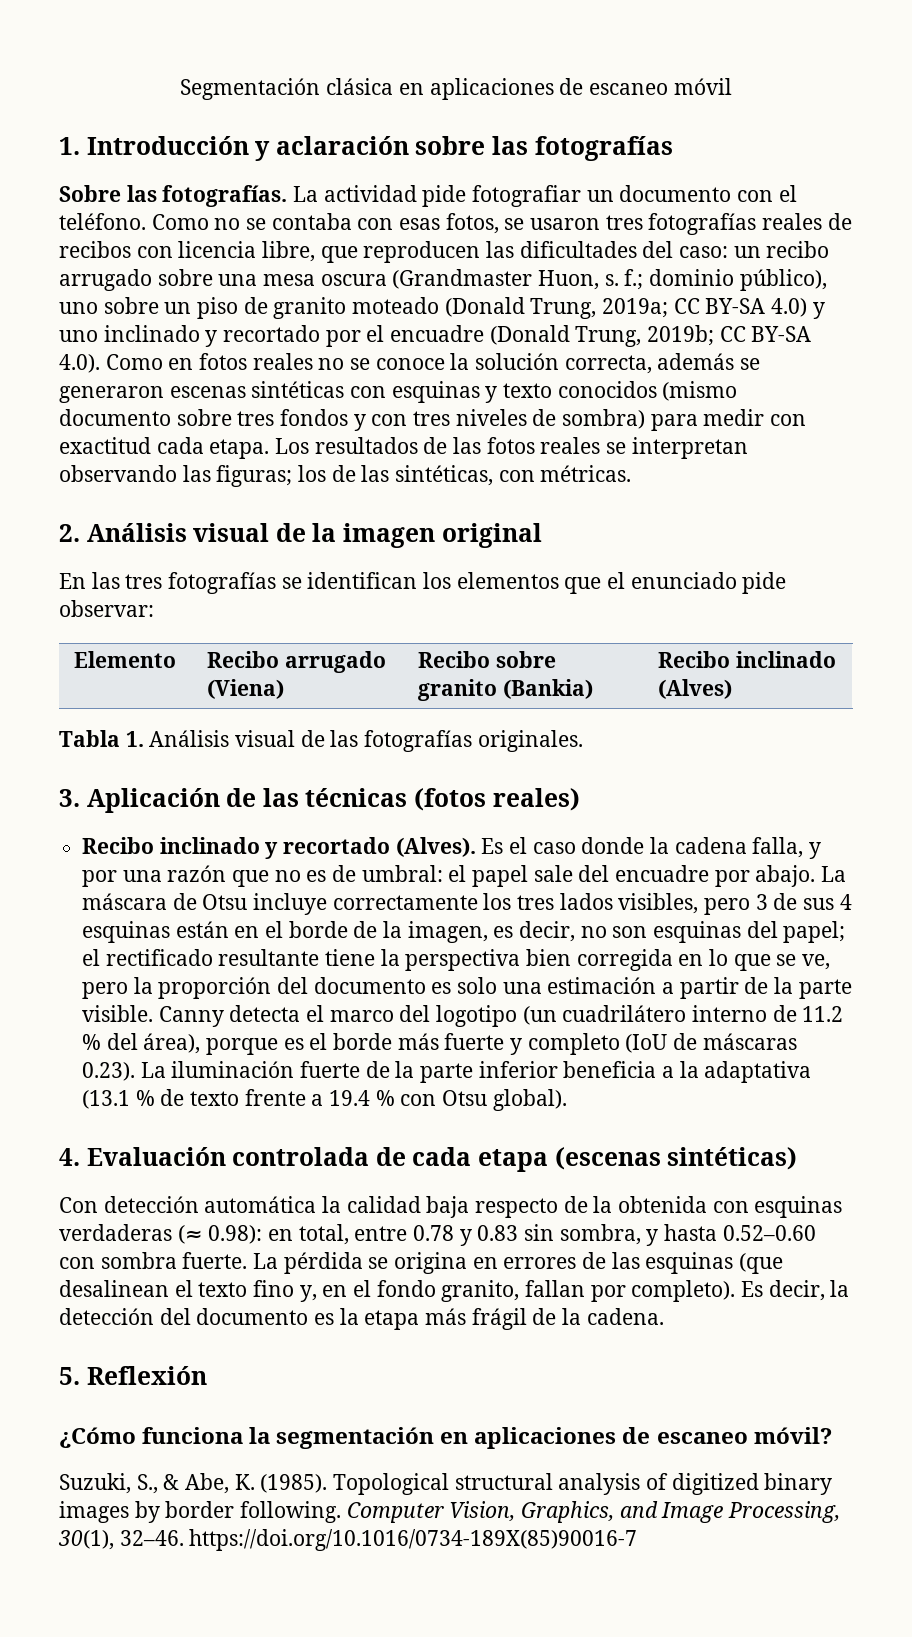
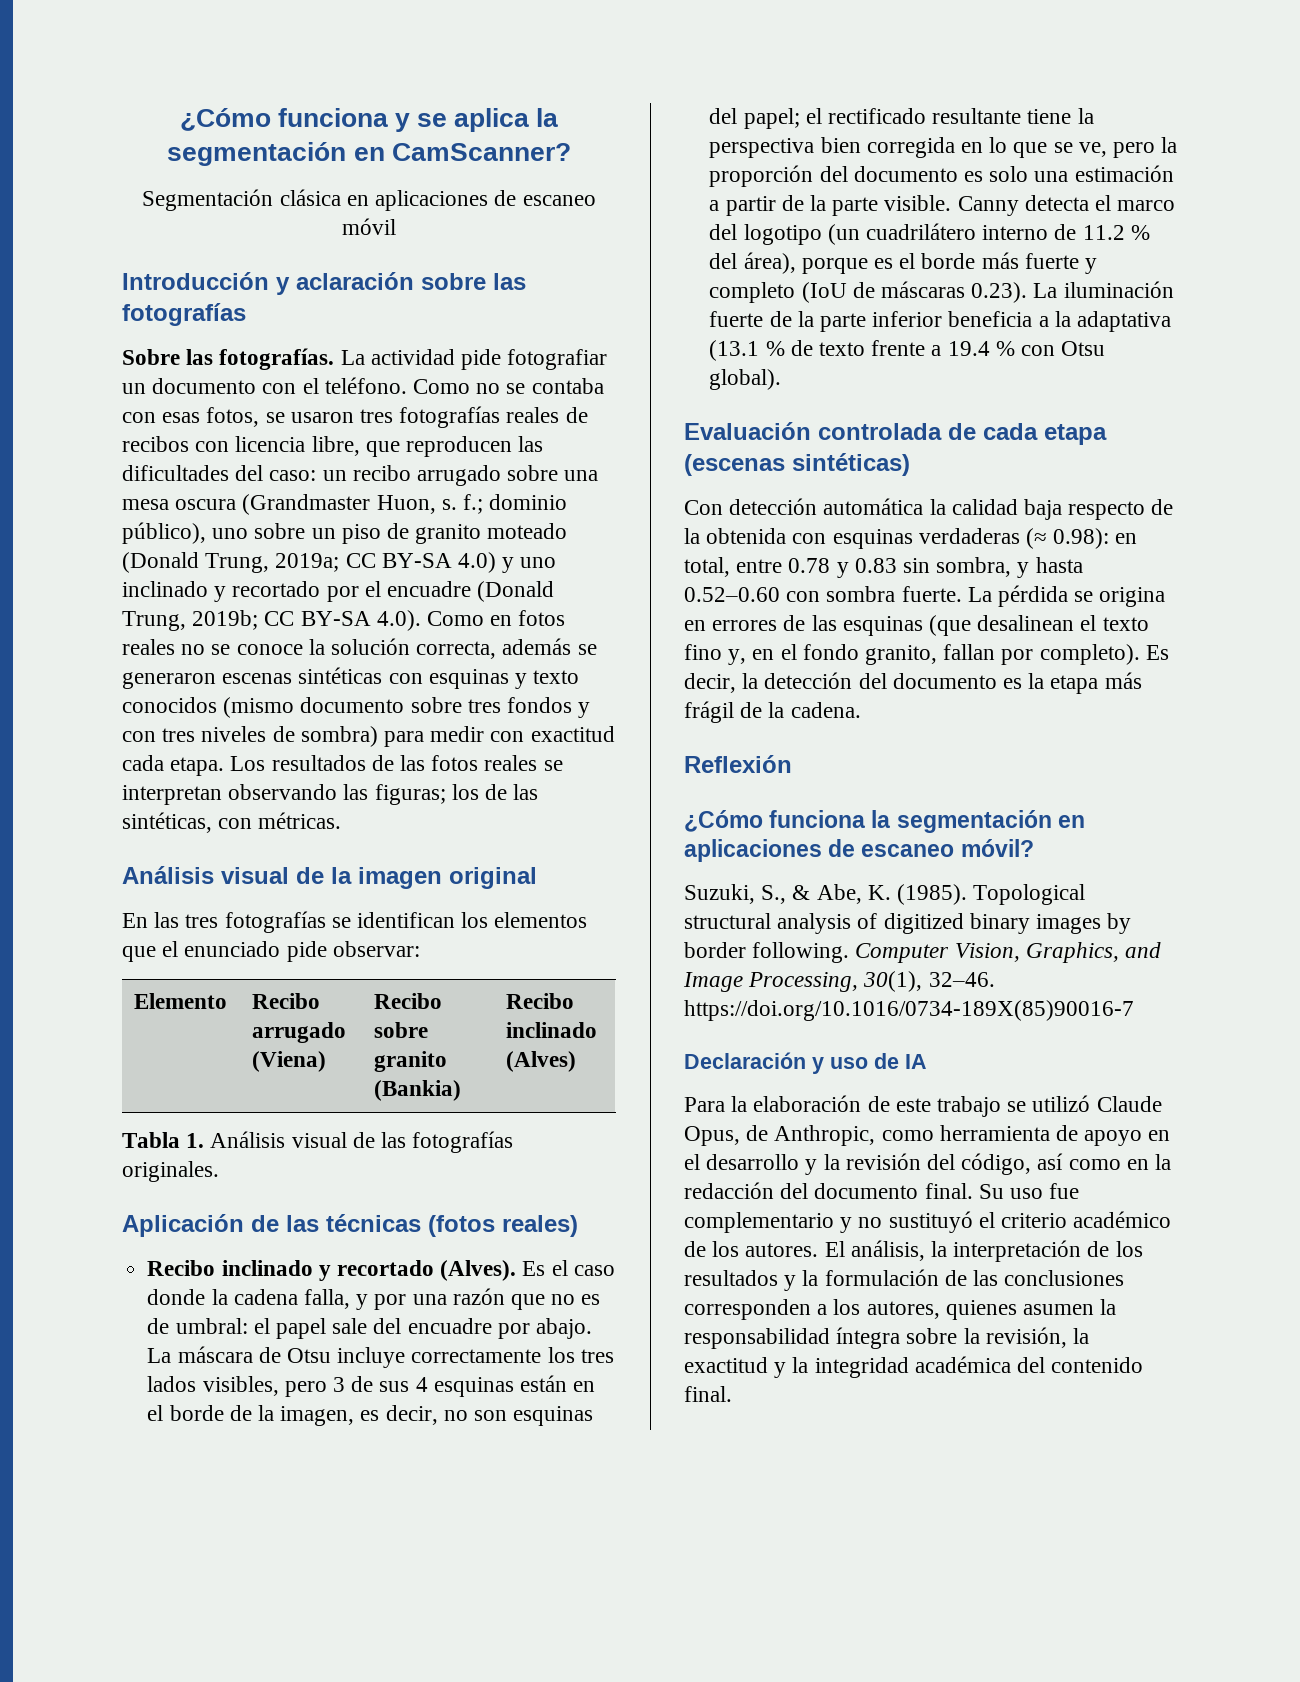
+ ¿Cómo funciona y se aplica la segmentación en CamScanner?
- 1. Introducción y aclaración sobre las fotografías
+ Introducción y aclaración sobre las fotografías
- 2. Análisis visual de la imagen original
+ Análisis visual de la imagen original
- 3. Aplicación de las técnicas (fotos reales)
+ Aplicación de las técnicas (fotos reales)
- 4. Evaluación controlada de cada etapa (escenas sintéticas)
+ Evaluación controlada de cada etapa (escenas sintéticas)
- 5. Reflexión
+ Reflexión
+ Declaración y uso de IA
+ Para la elaboración de este trabajo se utilizó Claude Opus, de Anthropic, como herramienta de apoyo en el desarrollo y la revisión del código, así como en la redacción del documento final. Su uso fue complementario y no sustituyó el criterio académico de los autores. El análisis, la interpretación de los resultados y la formulación de las conclusiones corresponden a los autores, quienes asumen la responsabilidad íntegra sobre la revisión, la exactitud y la integridad académica del contenido final.

